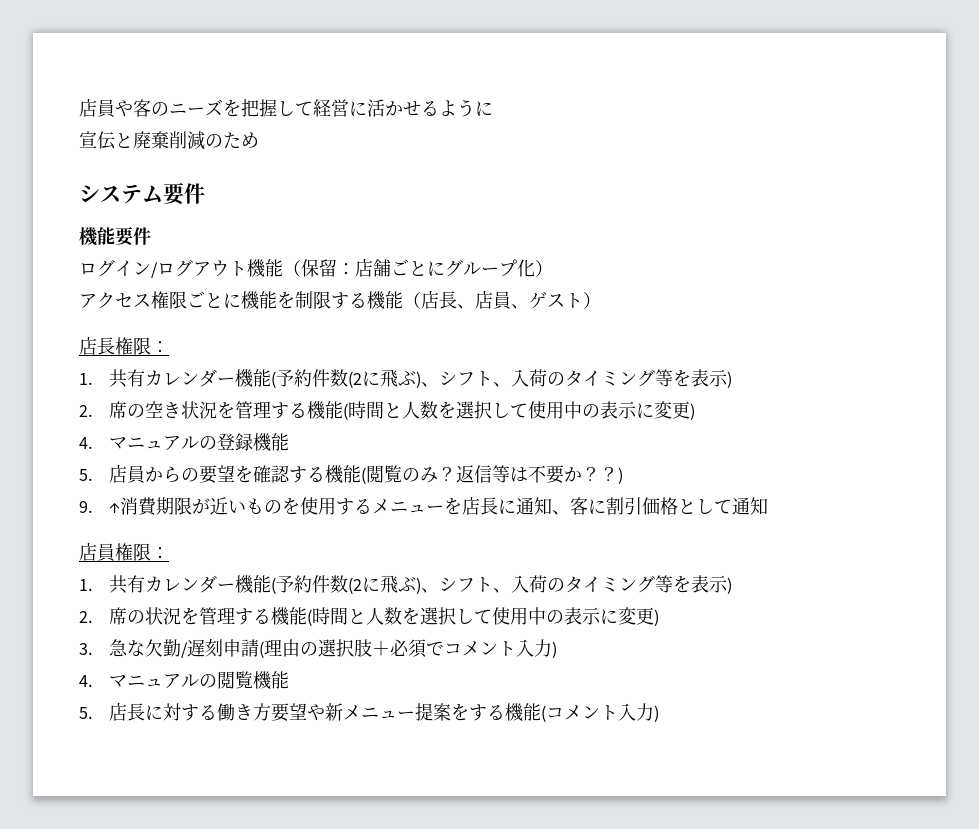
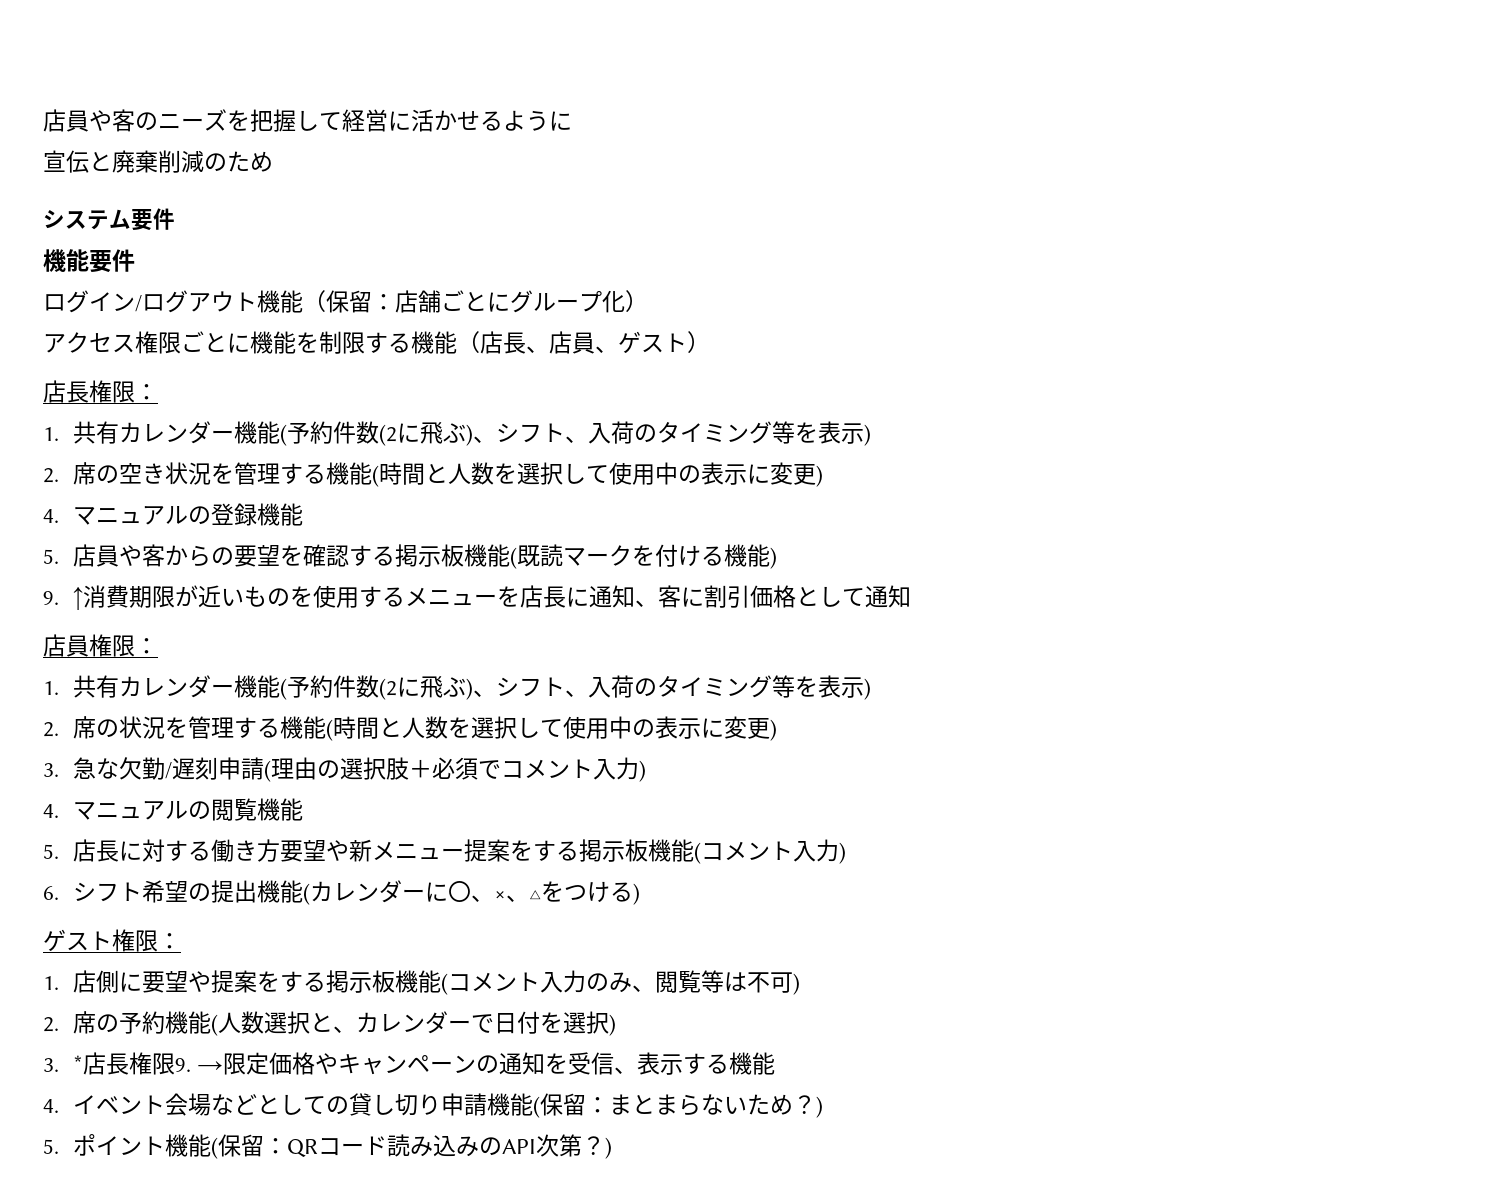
- 5.店員からの要望を確認する機能(閲覧のみ？返信等は不要か？？)
+ 5.店員や客からの要望を確認する掲示板機能(既読マークを付ける機能)
- 5.店長に対する働き方要望や新メニュー提案をする機能(コメント入力)
+ 5.店長に対する働き方要望や新メニュー提案をする掲示板機能(コメント入力)
+ 6.シフト希望の提出機能(カレンダーに〇、×、△をつける)
+ ゲスト権限：
+ 1.店側に要望や提案をする掲示板機能(コメント入力のみ、閲覧等は不可)
+ 2.席の予約機能(人数選択と、カレンダーで日付を選択)
+ 3. *店長権限9. →限定価格やキャンペーンの通知を受信、表示する機能
+ 4.イベント会場などとしての貸し切り申請機能(保留：まとまらないため？)
+ 5.ポイント機能(保留：QRコード読み込みのAPI次第？)

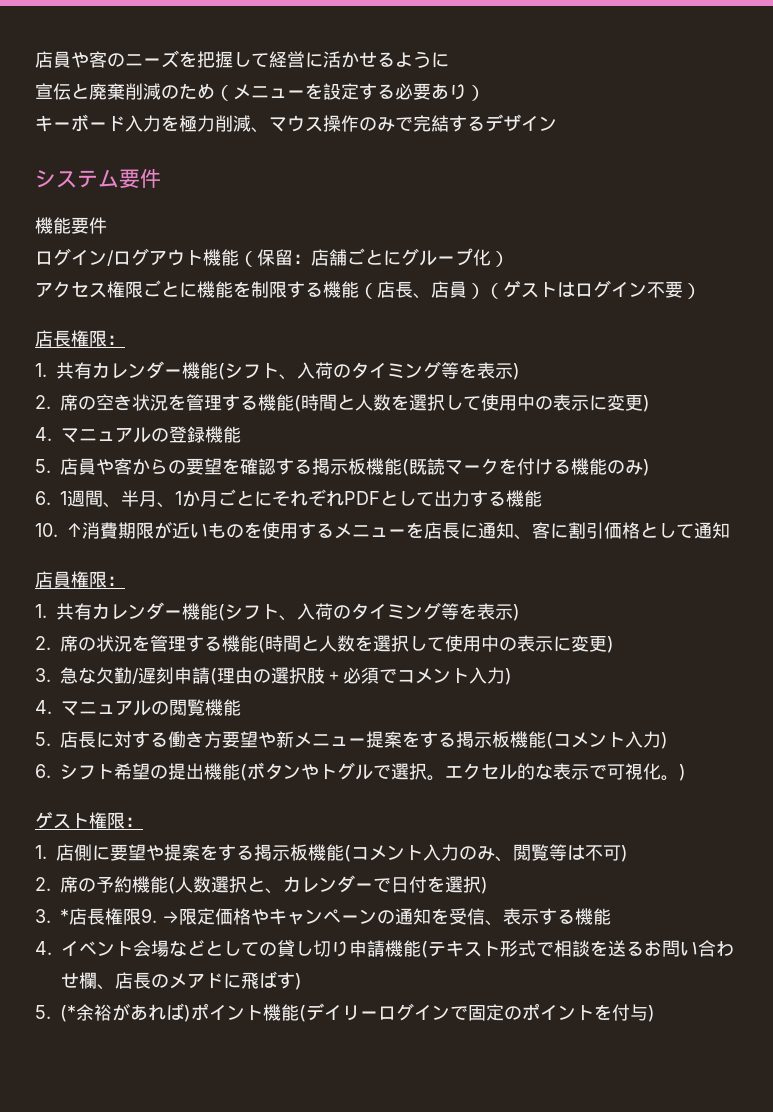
- 宣伝と廃棄削減のため
+ 宣伝と廃棄削減のため（メニューを設定する必要あり）
+ キーボード入力を極力削減、マウス操作のみで完結するデザイン
- アクセス権限ごとに機能を制限する機能（店長、店員、ゲスト）
+ アクセス権限ごとに機能を制限する機能（店長、店員）（ゲストはログイン不要）
  店長権限：
- 1.共有カレンダー機能(予約件数(2に飛ぶ)、シフト、入荷のタイミング等を表示)
+ 1.共有カレンダー機能(シフト、入荷のタイミング等を表示)
- 5.店員や客からの要望を確認する掲示板機能(既読マークを付ける機能)
- 9. ↑消費期限が近いものを使用するメニューを店長に通知、客に割引価格として通知
+ 5.店員や客からの要望を確認する掲示板機能(既読マークを付ける機能のみ)
+ 6. 1週間、半月、1か月ごとにそれぞれPDFとして出力する機能
+ 10. ↑消費期限が近いものを使用するメニューを店長に通知、客に割引価格として通知
  店員権限：
- 1.共有カレンダー機能(予約件数(2に飛ぶ)、シフト、入荷のタイミング等を表示)
+ 1.共有カレンダー機能(シフト、入荷のタイミング等を表示)
- 6.シフト希望の提出機能(カレンダーに〇、×、△をつける)
+ 6.シフト希望の提出機能(ボタンやトグルで選択。エクセル的な表示で可視化。)
- 4.イベント会場などとしての貸し切り申請機能(保留：まとまらないため？)
- 5.ポイント機能(保留：QRコード読み込みのAPI次第？)
+ 4.イベント会場などとしての貸し切り申請機能(テキスト形式で相談を送るお問い合わせ欄、店長のメアドに飛ばす)
+ 5. (*余裕があれば)ポイント機能(デイリーログインで固定のポイントを付与)

